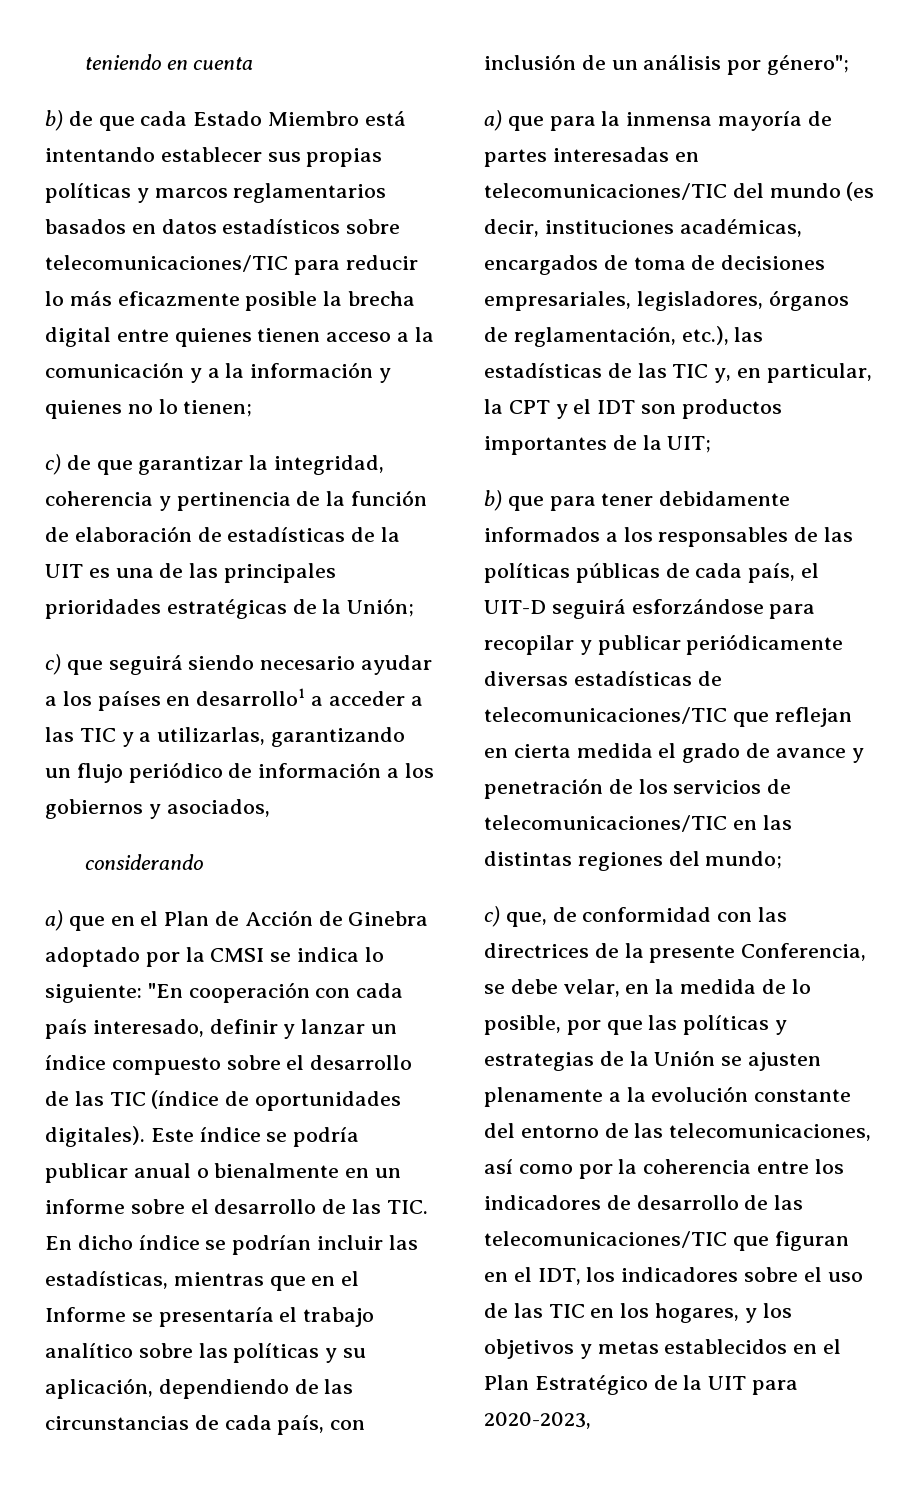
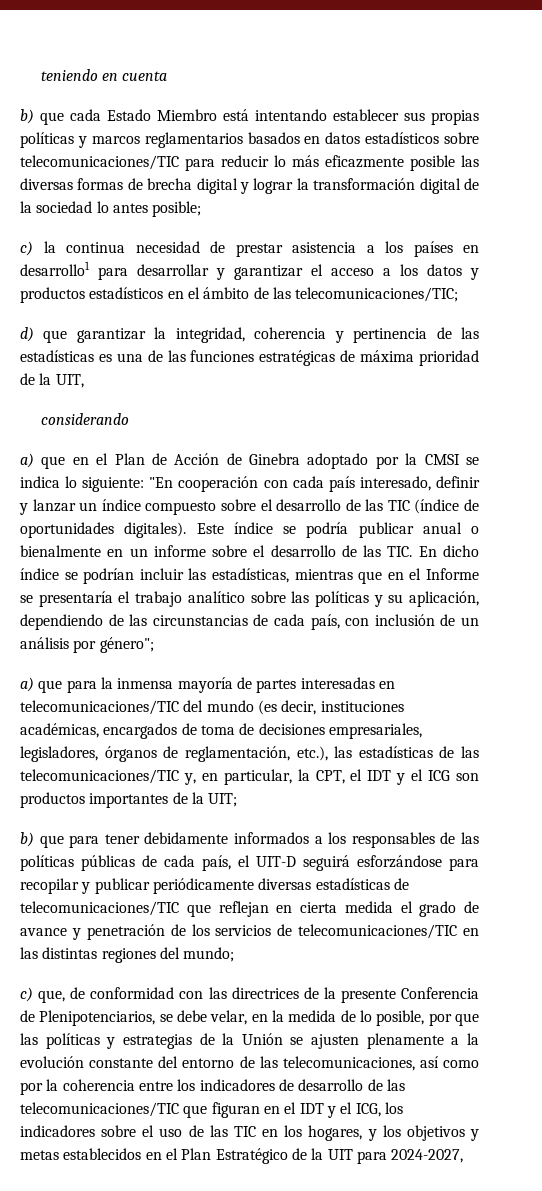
- b) de que cada Estado Miembro está intentando establecer sus propias políticas y marcos reglamentarios basados en datos estadísticos sobre telecomunicaciones/TIC para reducir lo más eficazmente posible la brecha digital entre quienes tienen acceso a la comunicación y a la información y quienes no lo tienen;
- c) de que garantizar la integridad, coherencia y pertinencia de la función de elaboración de estadísticas de la UIT es una de las principales prioridades estratégicas de la Unión;
- c) que seguirá siendo necesario ayudar a los países en desarrollo1 a acceder a las TIC y a utilizarlas, garantizando un flujo periódico de información a los gobiernos y asociados,
+ b) que cada Estado Miembro está intentando establecer sus propias políticas y marcos reglamentarios basados en datos estadísticos sobre telecomunicaciones/TIC para reducir lo más eficazmente posible las diversas formas de brecha digital y lograr la transformación digital de la sociedad lo antes posible;
+ c) la continua necesidad de prestar asistencia a los países en desarrollo1 para desarrollar y garantizar el acceso a los datos y productos estadísticos en el ámbito de las telecomunicaciones/TIC;
+ d) que garantizar la integridad, coherencia y pertinencia de las estadísticas es una de las funciones estratégicas de máxima prioridad de la UIT,
- a) que para la inmensa mayoría de partes interesadas en telecomunicaciones/TIC del mundo (es decir, instituciones académicas, encargados de toma de decisiones empresariales, legisladores, órganos de reglamentación, etc.), las estadísticas de las TIC y, en particular, la CPT y el IDT son productos importantes de la UIT;
+ a) que para la inmensa mayoría de partes interesadas en telecomunicaciones/TIC del mundo (es decir, instituciones académicas, encargados de toma de decisiones empresariales, legisladores, órganos de reglamentación, etc.), las estadísticas de las telecomunicaciones/TIC y, en particular, la CPT, el IDT y el ICG son productos importantes de la UIT;
- c) que, de conformidad con las directrices de la presente Conferencia, se debe velar, en la medida de lo posible, por que las políticas y estrategias de la Unión se ajusten plenamente a la evolución constante del entorno de las telecomunicaciones, así como por la coherencia entre los indicadores de desarrollo de las telecomunicaciones/TIC que figuran en el IDT, los indicadores sobre el uso de las TIC en los hogares, y los objetivos y metas establecidos en el Plan Estratégico de la UIT para 2020-2023,
+ c) que, de conformidad con las directrices de la presente Conferencia de Plenipotenciarios, se debe velar, en la medida de lo posible, por que las políticas y estrategias de la Unión se ajusten plenamente a la evolución constante del entorno de las telecomunicaciones, así como por la coherencia entre los indicadores de desarrollo de las telecomunicaciones/TIC que figuran en el IDT y el ICG, los indicadores sobre el uso de las TIC en los hogares, y los objetivos y metas establecidos en el Plan Estratégico de la UIT para 2024-2027,

